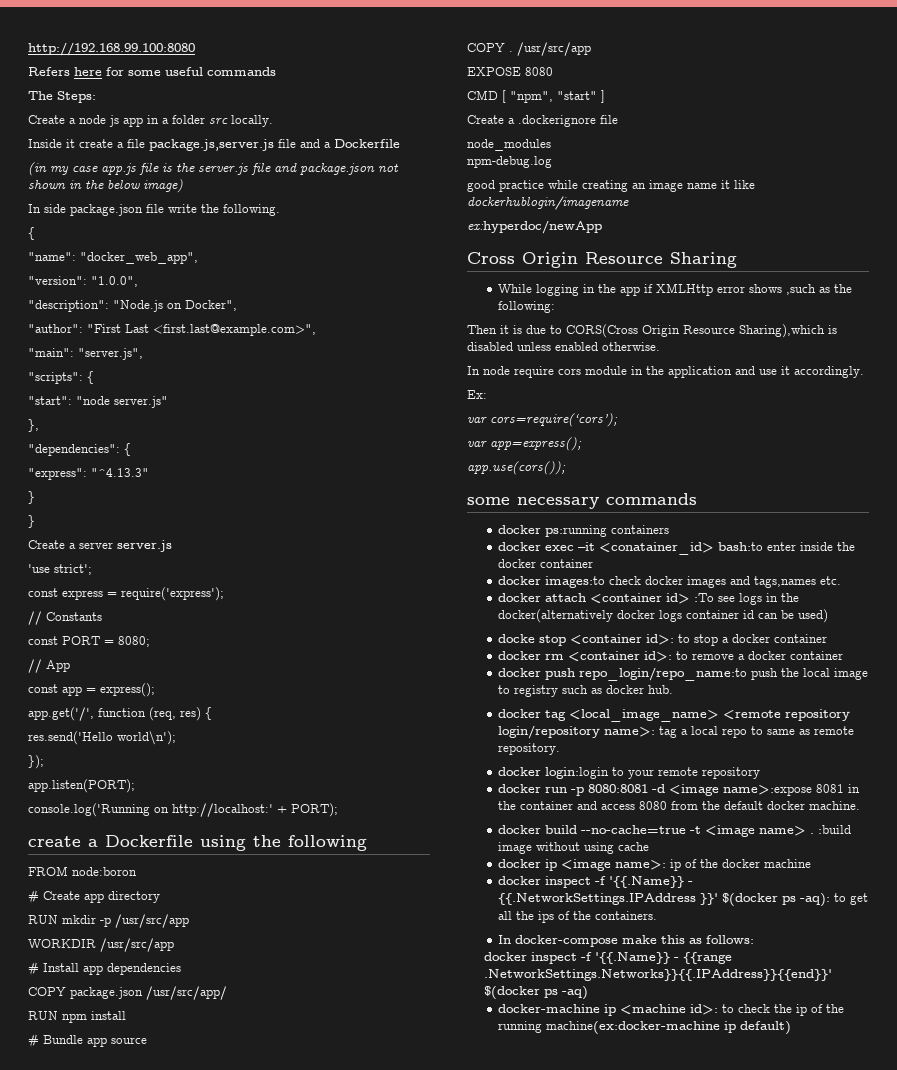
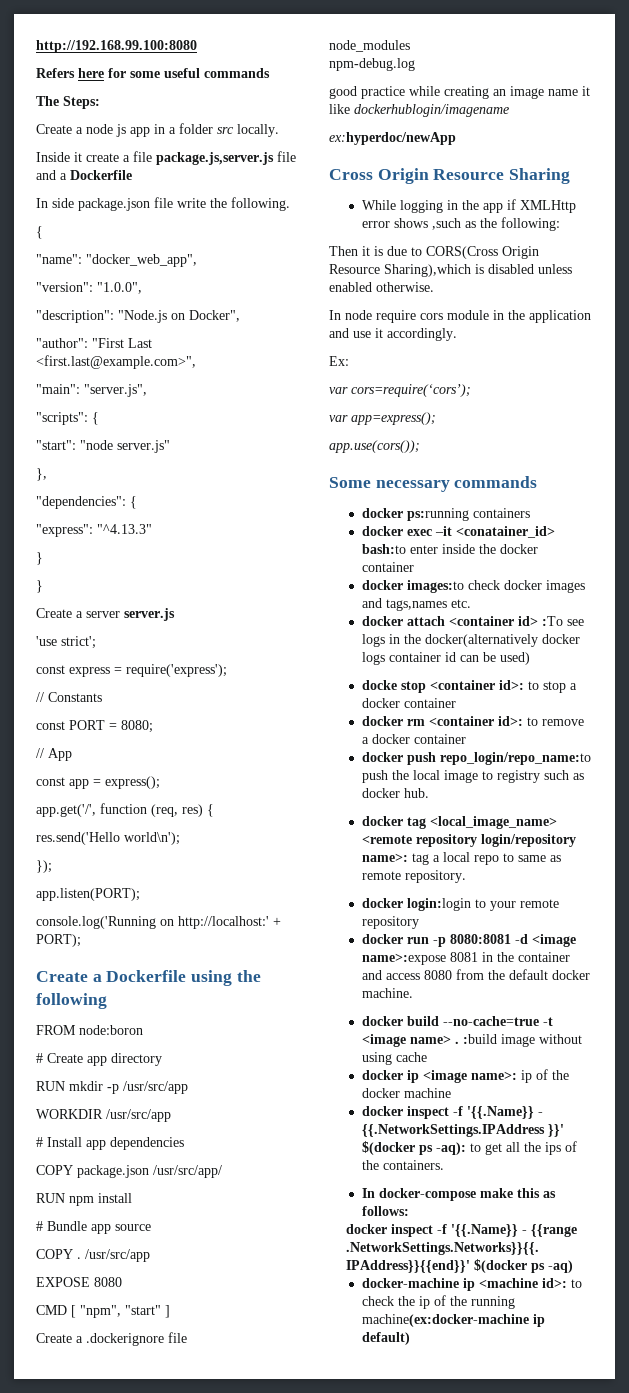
- (in my case app.js file is the server.js file and package.json not shown in the below image)
- create a Dockerfile using the following
+ Create a Dockerfile using the following
- some necessary commands
+ Some necessary commands

